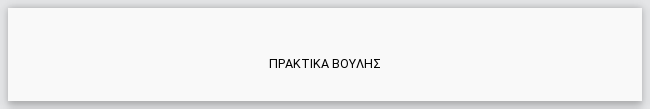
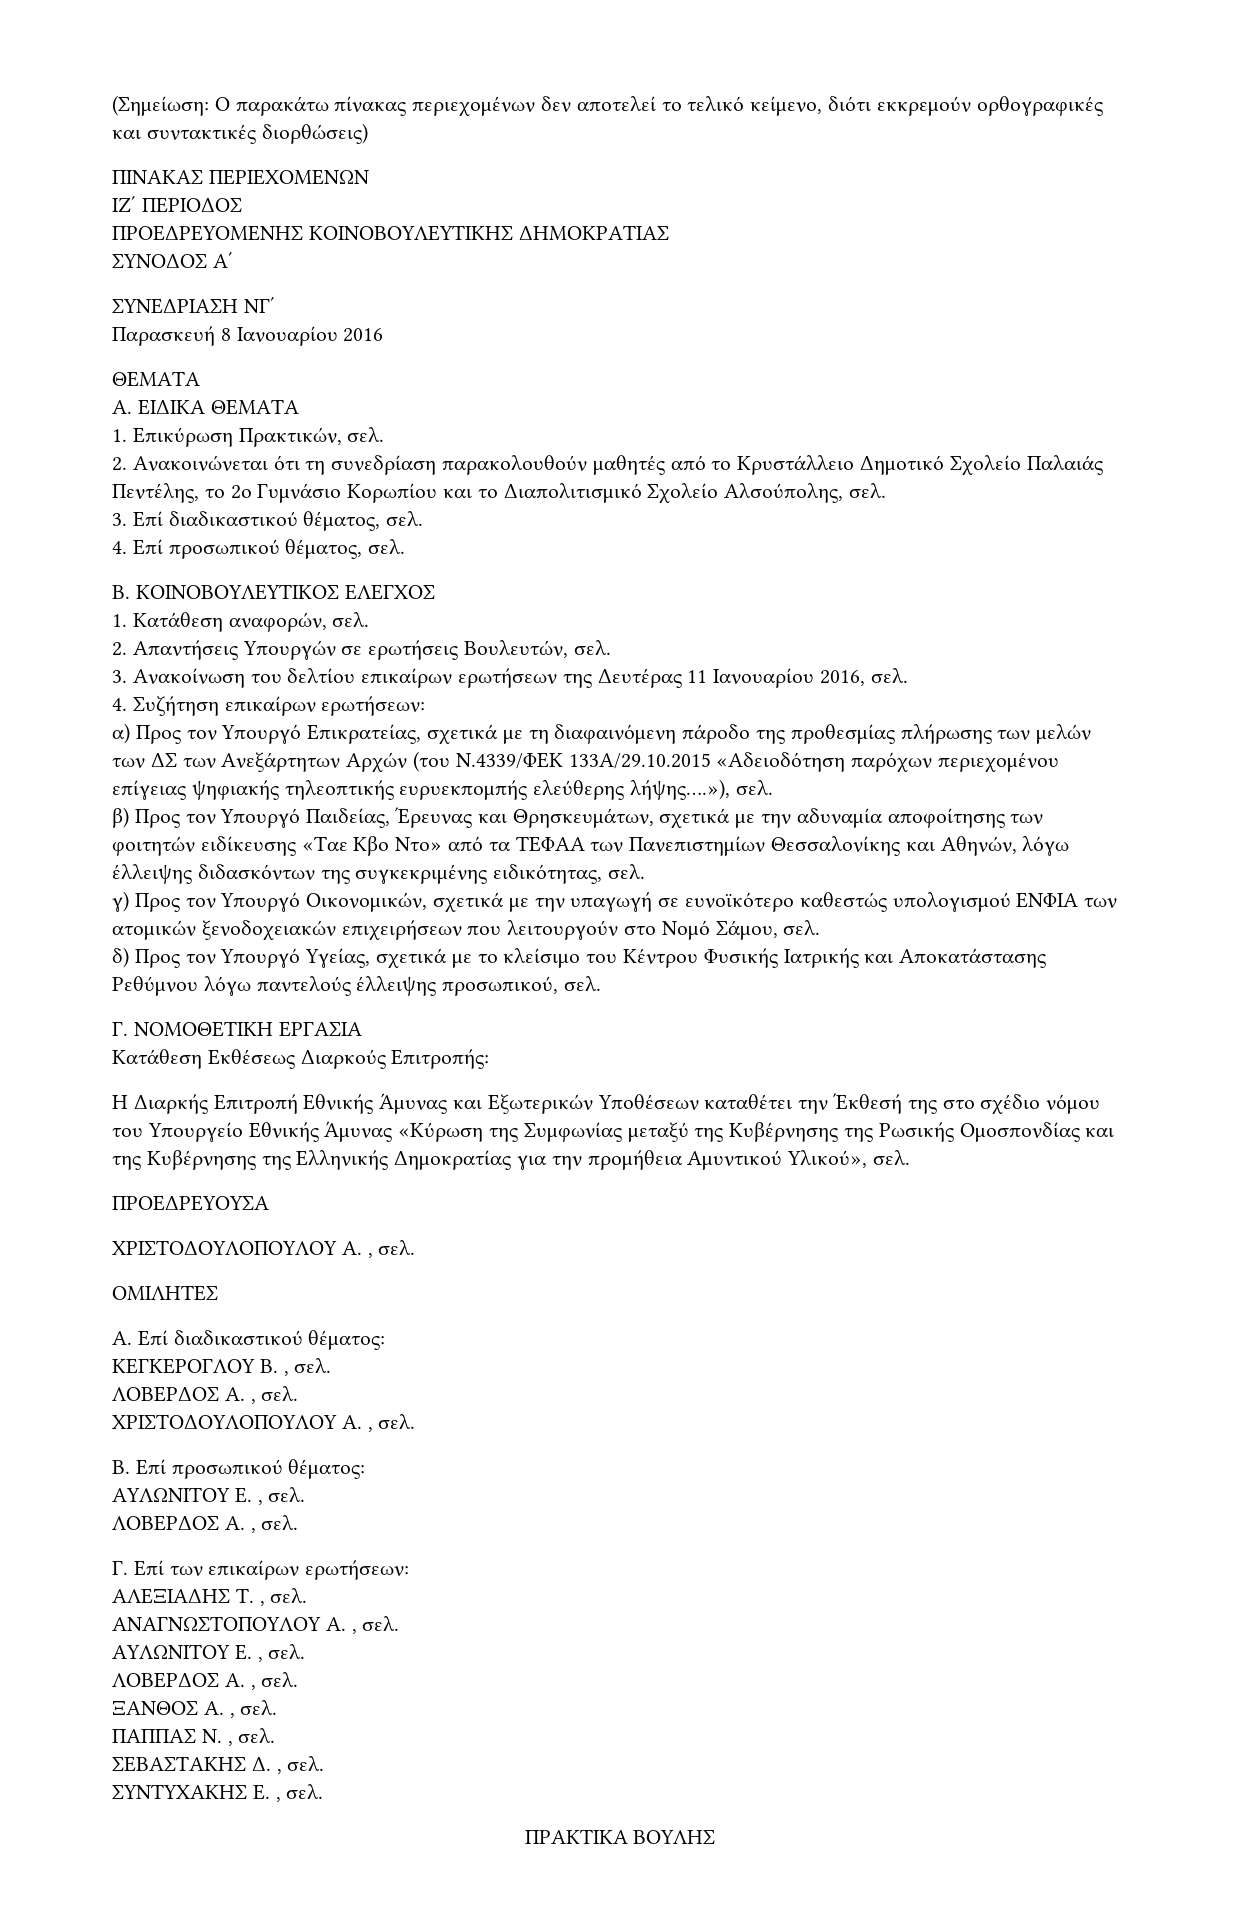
+ (Σημείωση: Ο παρακάτω πίνακας περιεχομένων δεν αποτελεί το τελικό κείμενο, διότι εκκρεμούν ορθογραφικές και συντακτικές διορθώσεις)
+ ΠΙΝΑΚΑΣ ΠΕΡΙΕΧΟΜΕΝΩΝ
+ ΙΖ΄ ΠΕΡΙΟΔΟΣ
+ ΠΡΟΕΔΡΕΥΟΜΕΝΗΣ ΚΟΙΝΟΒΟΥΛΕΥΤΙΚΗΣ ΔΗΜΟΚΡΑΤΙΑΣ
+ ΣΥΝΟΔΟΣ Α΄
+ ΣΥΝΕΔΡΙΑΣΗ ΝΓ΄
+ Παρασκευή 8 Ιανουαρίου 2016
+ ΘΕΜΑΤΑ
+ Α. ΕΙΔΙΚΑ ΘΕΜΑΤΑ
+ 1. Επικύρωση Πρακτικών, σελ.
+ 2. Ανακοινώνεται ότι τη συνεδρίαση παρακολουθούν μαθητές από το Κρυστάλλειο Δημοτικό Σχολείο Παλαιάς Πεντέλης, το 2ο Γυμνάσιο Κορωπίου και το Διαπολιτισμικό Σχολείο Αλσούπολης, σελ.
+ 3. Επί διαδικαστικού θέματος, σελ.
+ 4. Επί προσωπικού θέματος, σελ.
+ Β. ΚΟΙΝΟΒΟΥΛΕΥΤΙΚΟΣ ΕΛΕΓΧΟΣ
+ 1. Κατάθεση αναφορών, σελ.
+ 2. Απαντήσεις Υπουργών σε ερωτήσεις Βουλευτών, σελ.
+ 3. Ανακοίνωση του δελτίου επικαίρων ερωτήσεων της Δευτέρας 11 Ιανουαρίου 2016, σελ.
+ 4. Συζήτηση επικαίρων ερωτήσεων:
+ α) Προς τον Υπουργό Επικρατείας, σχετικά με τη διαφαινόμενη πάροδο της προθεσμίας πλήρωσης των μελών των ΔΣ των Ανεξάρτητων Αρχών (του Ν.4339/ΦΕΚ 133Α/29.10.2015 «Αδειοδότηση παρόχων περιεχομένου επίγειας ψηφιακής τηλεοπτικής ευρυεκπομπής ελεύθερης λήψης….»), σελ.
+ β) Προς τον Υπουργό Παιδείας, Έρευνας και Θρησκευμάτων, σχετικά με την αδυναμία αποφοίτησης των φοιτητών ειδίκευσης «Ταε Κβο Ντο» από τα ΤΕΦΑΑ των Πανεπιστημίων Θεσσαλονίκης και Αθηνών, λόγω έλλειψης διδασκόντων της συγκεκριμένης ειδικότητας, σελ.
+ γ) Προς τον Υπουργό Οικονομικών, σχετικά με την υπαγωγή σε ευνοϊκότερο καθεστώς υπολογισμού ΕΝΦΙΑ των ατομικών ξενοδοχειακών επιχειρήσεων που λειτουργούν στο Νομό Σάμου, σελ.
+ δ) Προς τον Υπουργό Υγείας, σχετικά με το κλείσιμο του Κέντρου Φυσικής Ιατρικής και Αποκατάστασης Ρεθύμνου λόγω παντελούς έλλειψης προσωπικού, σελ.
+ Γ. ΝΟΜΟΘΕΤΙΚΗ ΕΡΓΑΣΙΑ
+ Κατάθεση Εκθέσεως Διαρκούς Επιτροπής:
+ Η Διαρκής Επιτροπή Εθνικής Άμυνας και Εξωτερικών Υποθέσεων καταθέτει την Έκθεσή της στο σχέδιο νόμου του Υπουργείο Εθνικής Άμυνας «Κύρωση της Συμφωνίας μεταξύ της Κυβέρνησης της Ρωσικής Ομοσπονδίας και της Κυβέρνησης της Ελληνικής Δημοκρατίας για την προμήθεια Αμυντικού Υλικού», σελ.
+ ΠΡΟΕΔΡΕΥΟΥΣΑ
+ ΧΡΙΣΤΟΔΟΥΛΟΠΟΥΛΟΥ Α. , σελ.
+ ΟΜΙΛΗΤΕΣ
+ Α. Επί διαδικαστικού θέματος:
+ ΚΕΓΚΕΡΟΓΛΟΥ Β. , σελ.
+ ΛΟΒΕΡΔΟΣ Α. , σελ.
+ ΧΡΙΣΤΟΔΟΥΛΟΠΟΥΛΟΥ Α. , σελ.
+ Β. Επί προσωπικού θέματος:
+ ΑΥΛΩΝΙΤΟΥ Ε. , σελ.
+ ΛΟΒΕΡΔΟΣ Α. , σελ.
+ Γ. Επί των επικαίρων ερωτήσεων:
+ ΑΛΕΞΙΑΔΗΣ Τ. , σελ.
+ ΑΝΑΓΝΩΣΤΟΠΟΥΛΟΥ Α. , σελ.
+ ΑΥΛΩΝΙΤΟΥ Ε. , σελ.
+ ΛΟΒΕΡΔΟΣ Α. , σελ.
+ ΞΑΝΘΟΣ Α. , σελ.
+ ΠΑΠΠΑΣ Ν. , σελ.
+ ΣΕΒΑΣΤΑΚΗΣ Δ. , σελ.
+ ΣΥΝΤΥΧΑΚΗΣ Ε. , σελ.

